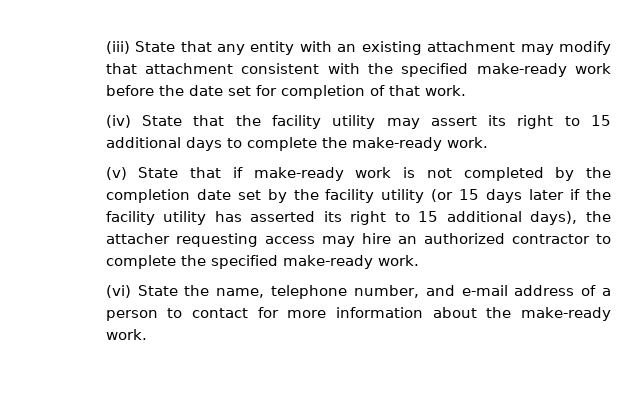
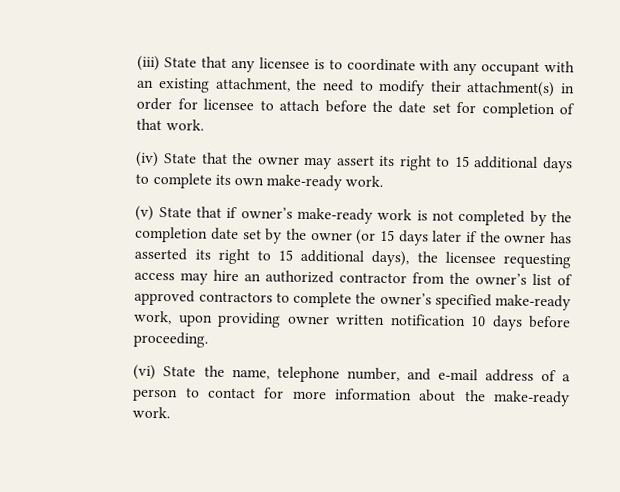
- (iii) State that any entity with an existing attachment may modify that attachment consistent with the specified make-ready work before the date set for completion of that work.
+ (iii) State that any licensee is to coordinate with any occupant with an existing attachment, the need to modify their attachment(s) in order for licensee to attach before the date set for completion of that work.
- (iv) State that the facility utility may assert its right to 15 additional days to complete the make-ready work.
+ (iv) State that the owner may assert its right to 15 additional days to complete its own make-ready work.
- (v) State that if make-ready work is not completed by the completion date set by the facility utility (or 15 days later if the facility utility has asserted its right to 15 additional days), the attacher requesting access may hire an authorized contractor to complete the specified make-ready work.
+ (v) State that if owner’s make-ready work is not completed by the completion date set by the owner (or 15 days later if the owner has asserted its right to 15 additional days), the licensee requesting access may hire an authorized contractor from the owner’s list of approved contractors to complete the owner’s specified make-ready work, upon providing owner written notification 10 days before proceeding.

